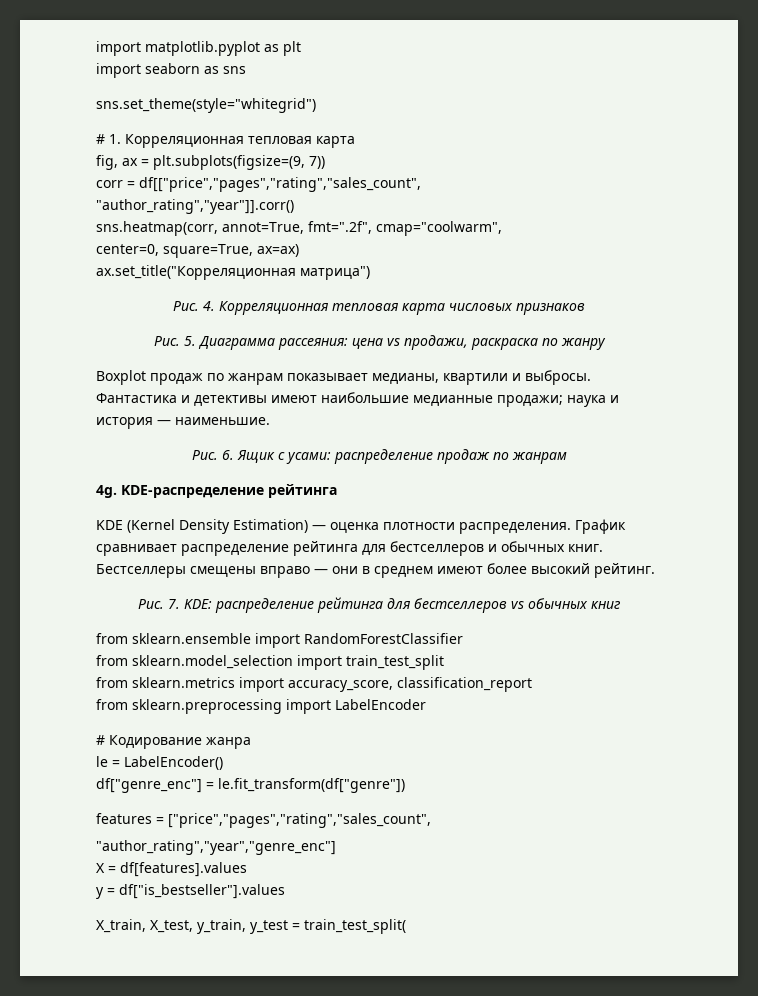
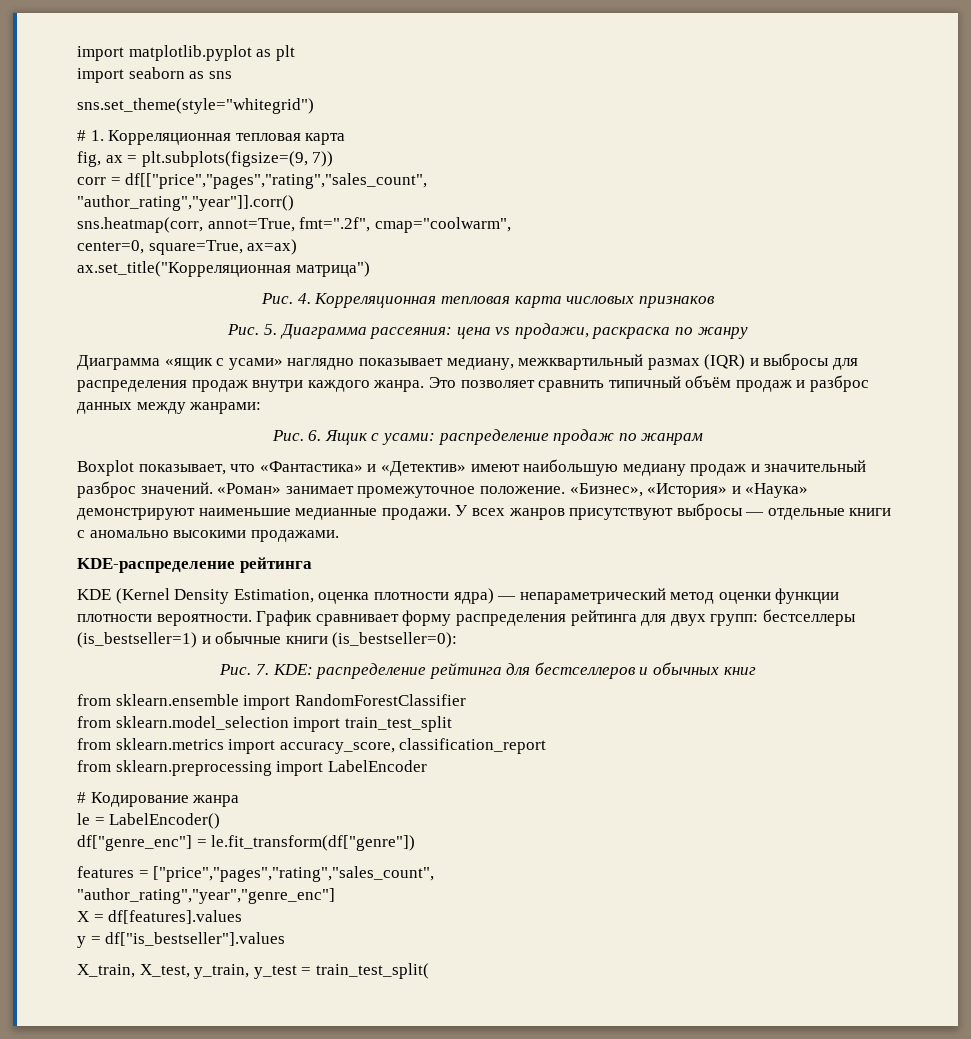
- Boxplot продаж по жанрам показывает медианы, квартили и выбросы. Фантастика и детективы имеют наибольшие медианные продажи; наука и история — наименьшие.
+ Диаграмма «ящик с усами» наглядно показывает медиану, межквартильный размах (IQR) и выбросы для распределения продаж внутри каждого жанра. Это позволяет сравнить типичный объём продаж и разброс данных между жанрами:
- 4g. KDE-распределение рейтинга
+ Boxplot показывает, что «Фантастика» и «Детектив» имеют наибольшую медиану продаж и значительный разброс значений. «Роман» занимает промежуточное положение. «Бизнес», «История» и «Наука» демонстрируют наименьшие медианные продажи. У всех жанров присутствуют выбросы — отдельные книги с аномально высокими продажами.
+ KDE-распределение рейтинга
- KDE (Kernel Density Estimation) — оценка плотности распределения. График сравнивает распределение рейтинга для бестселлеров и обычных книг. Бестселлеры смещены вправо — они в среднем имеют более высокий рейтинг.
+ KDE (Kernel Density Estimation, оценка плотности ядра) — непараметрический метод оценки функции плотности вероятности. График сравнивает форму распределения рейтинга для двух групп: бестселлеры (is_bestseller=1) и обычные книги (is_bestseller=0):
- Рис. 7. KDE: распределение рейтинга для бестселлеров vs обычных книг
+ Рис. 7. KDE: распределение рейтинга для бестселлеров и обычных книг

